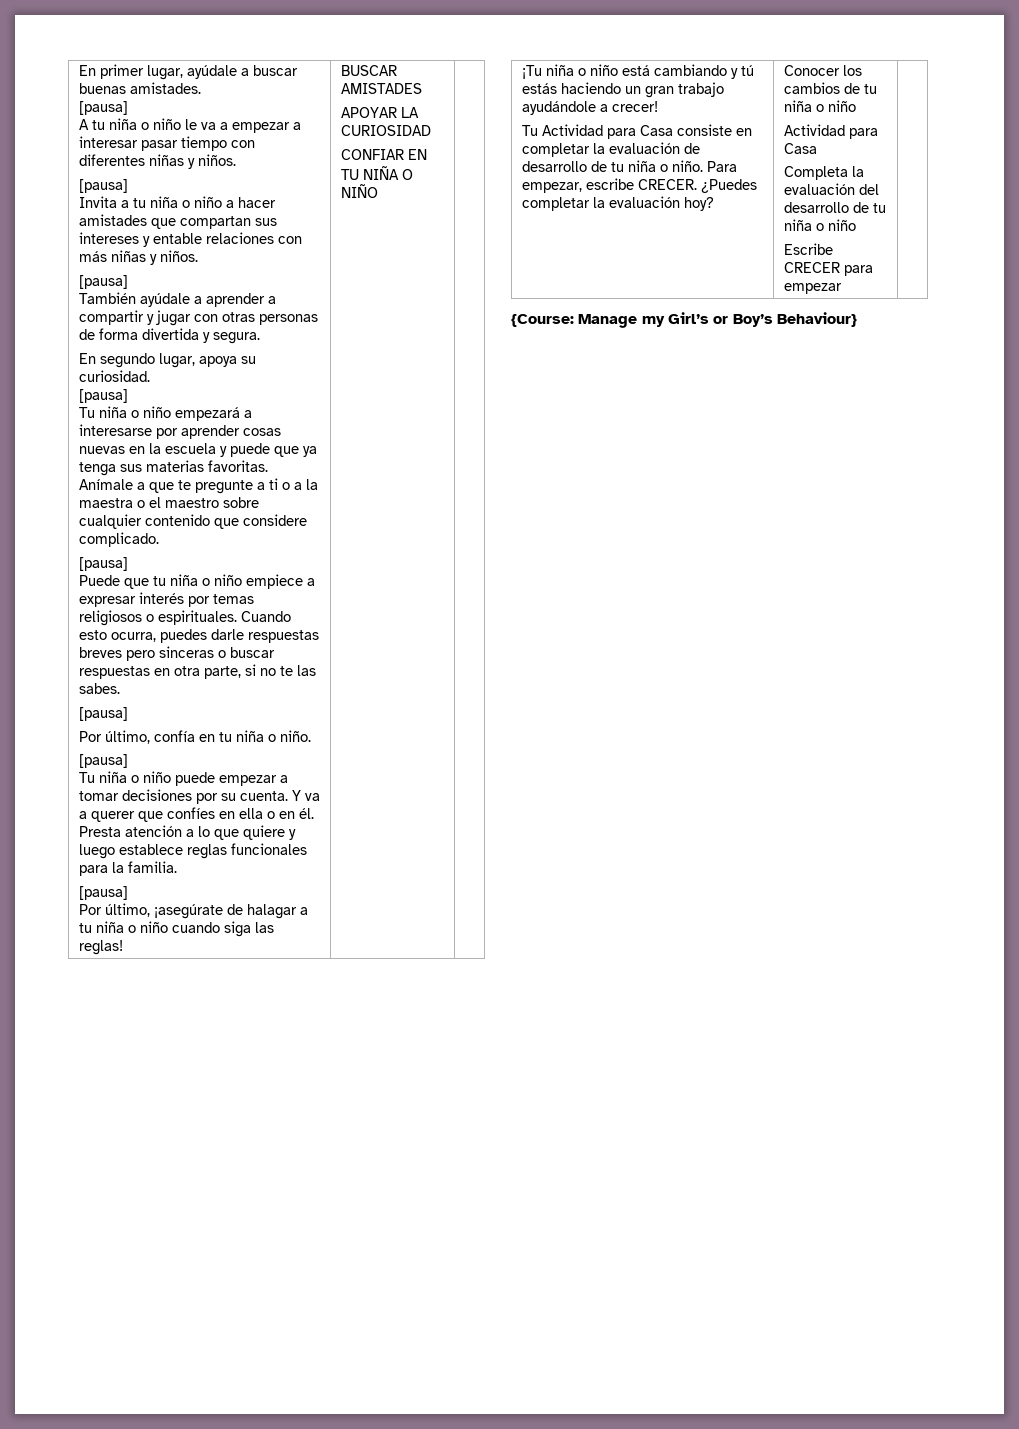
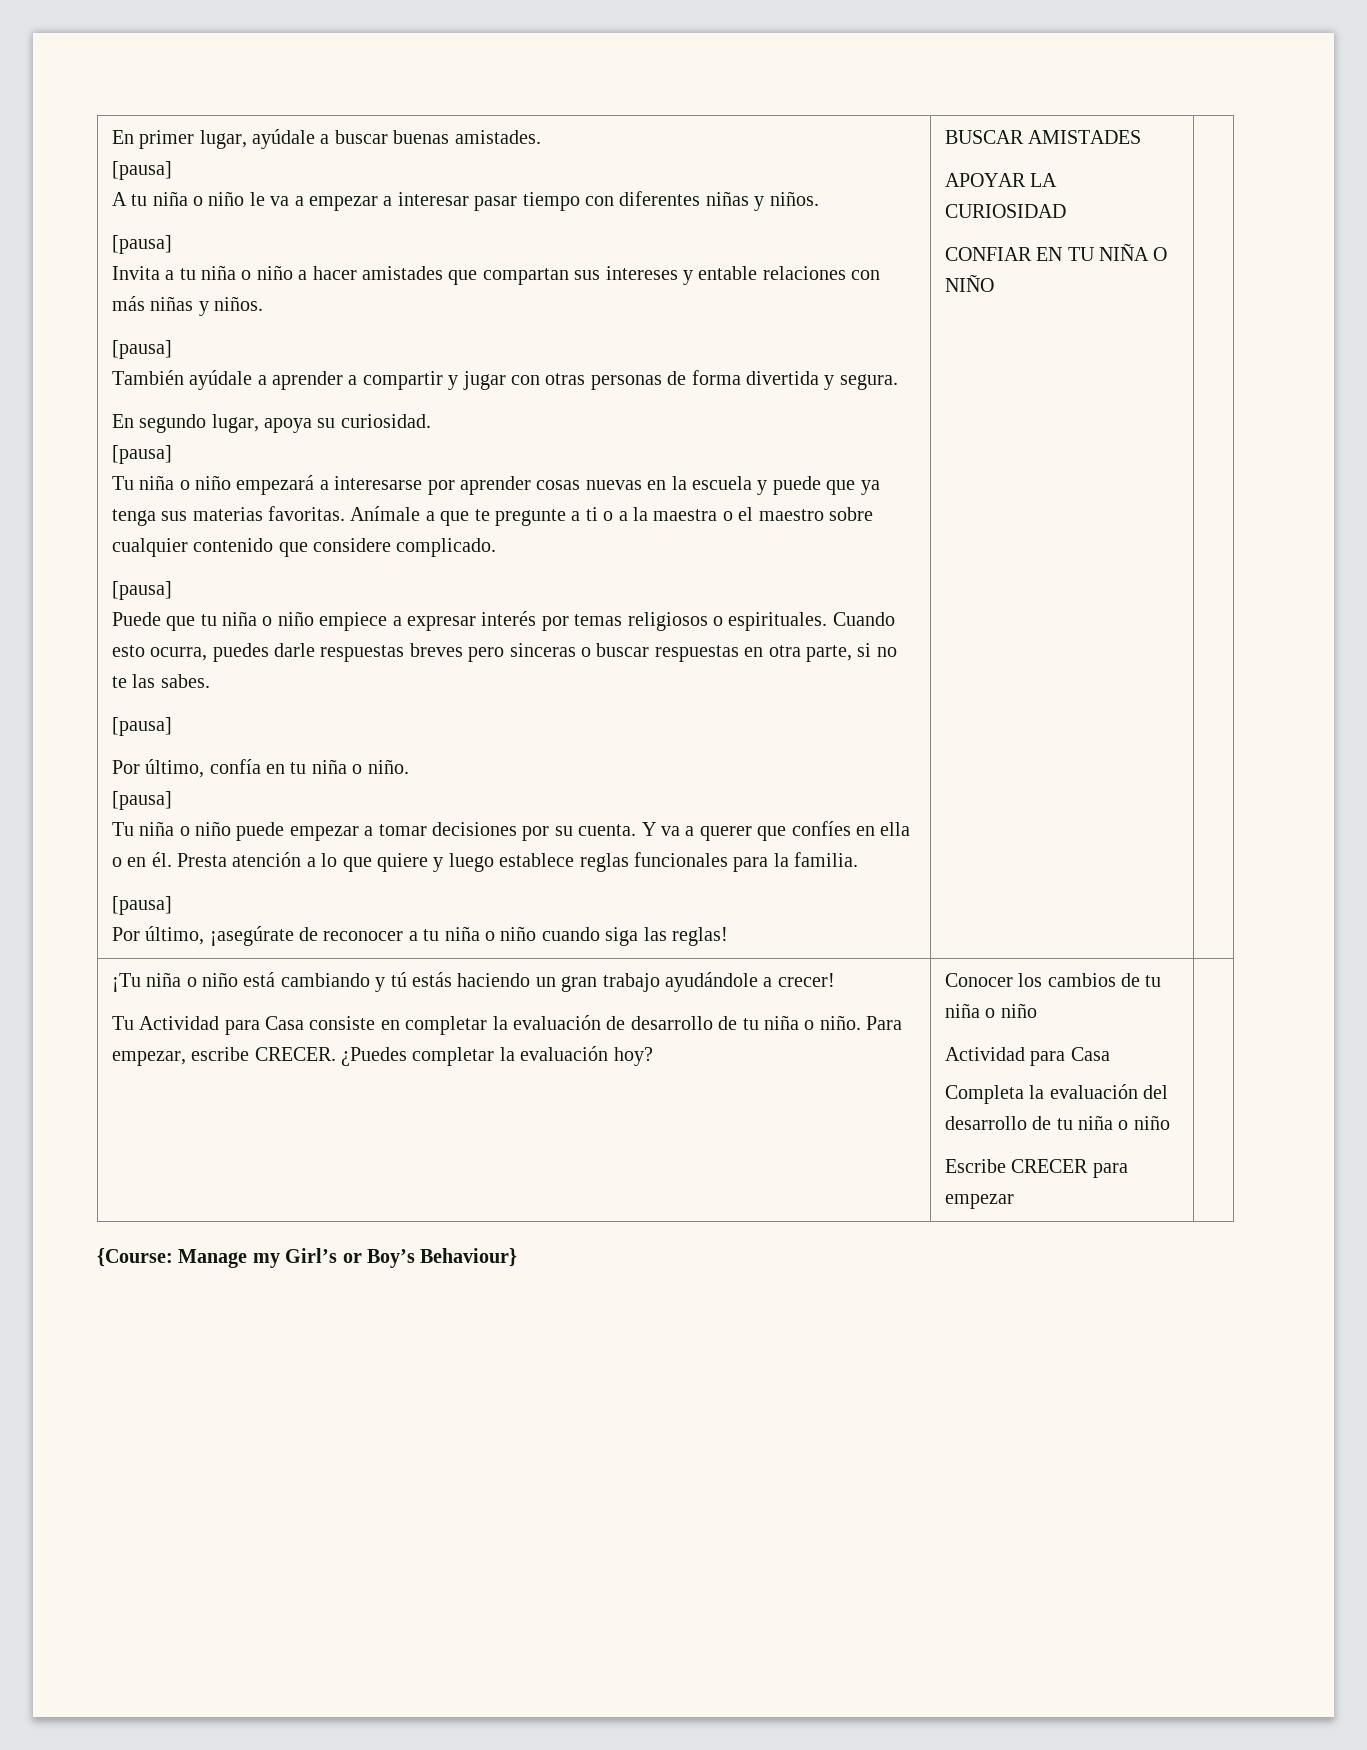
- Por último, ¡asegúrate de halagar a tu niña o niño cuando siga las reglas!
+ Por último, ¡asegúrate de reconocer a tu niña o niño cuando siga las reglas!

